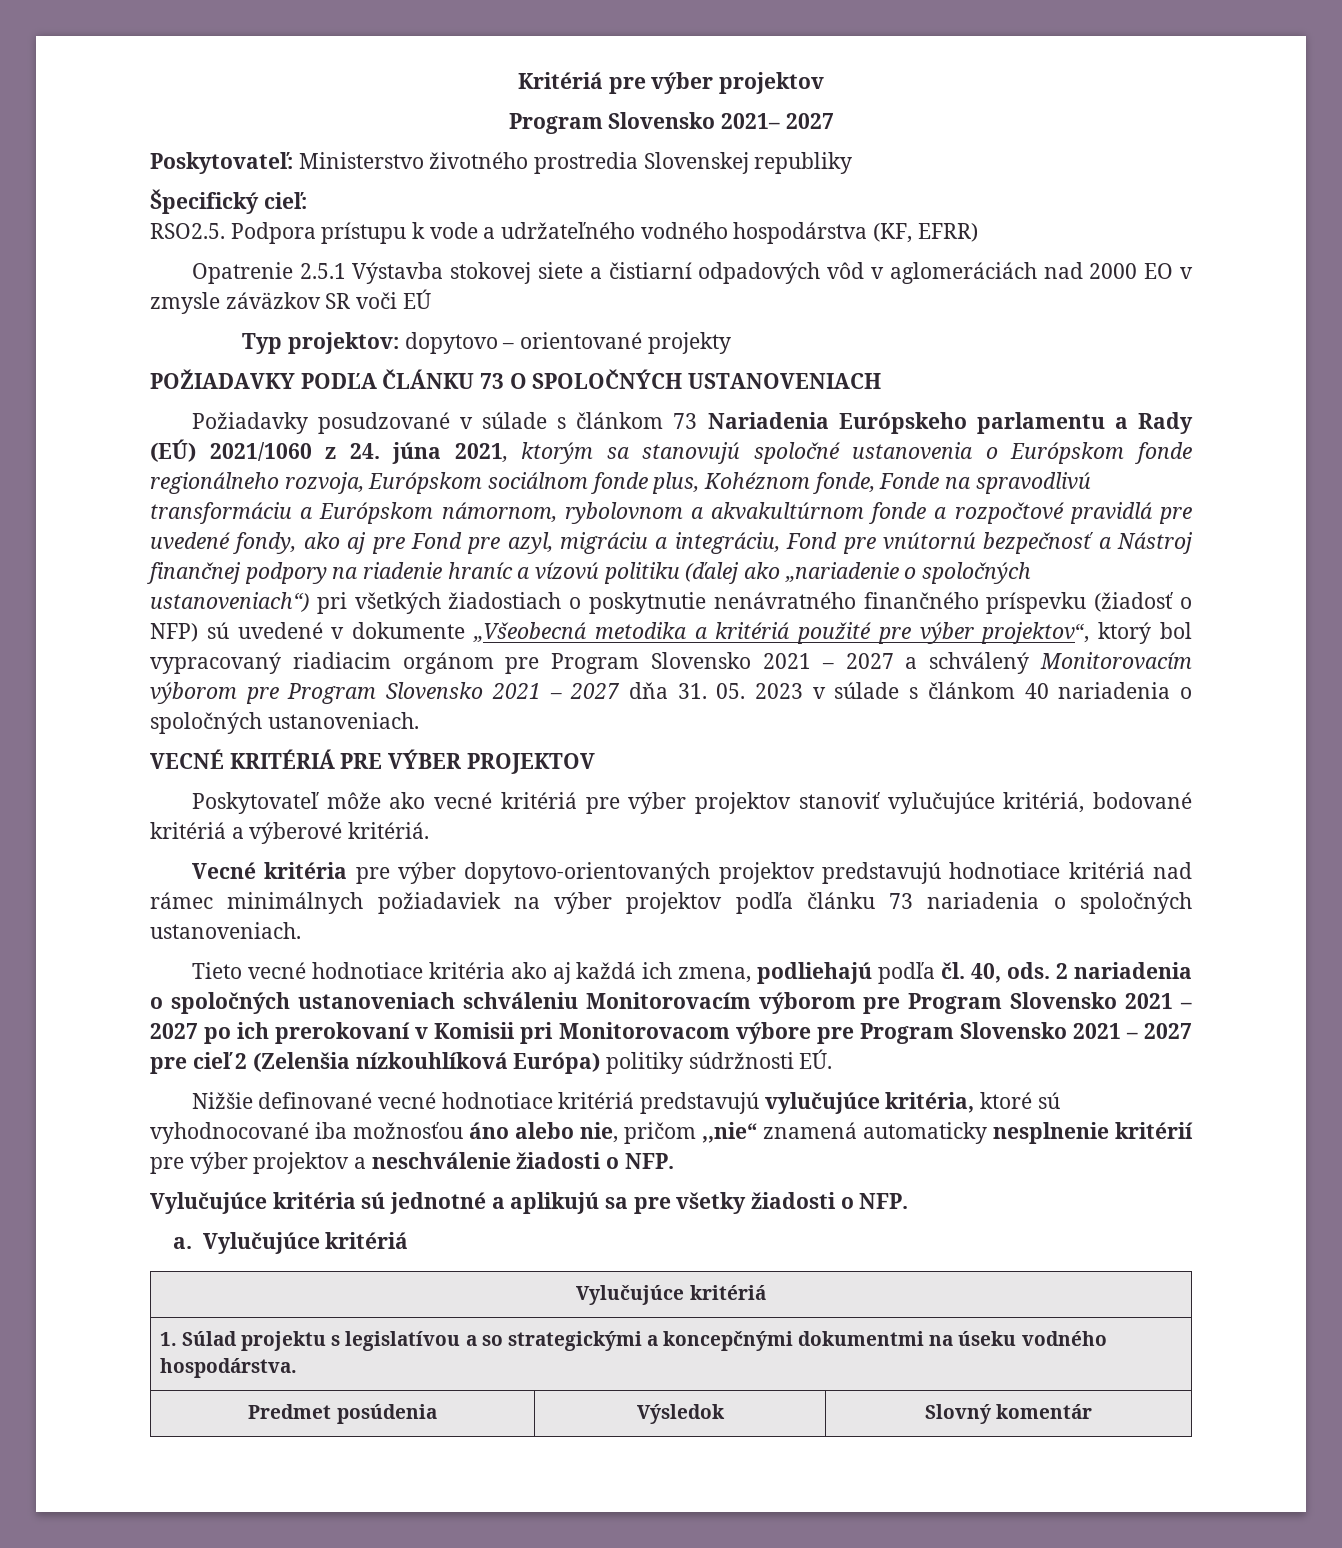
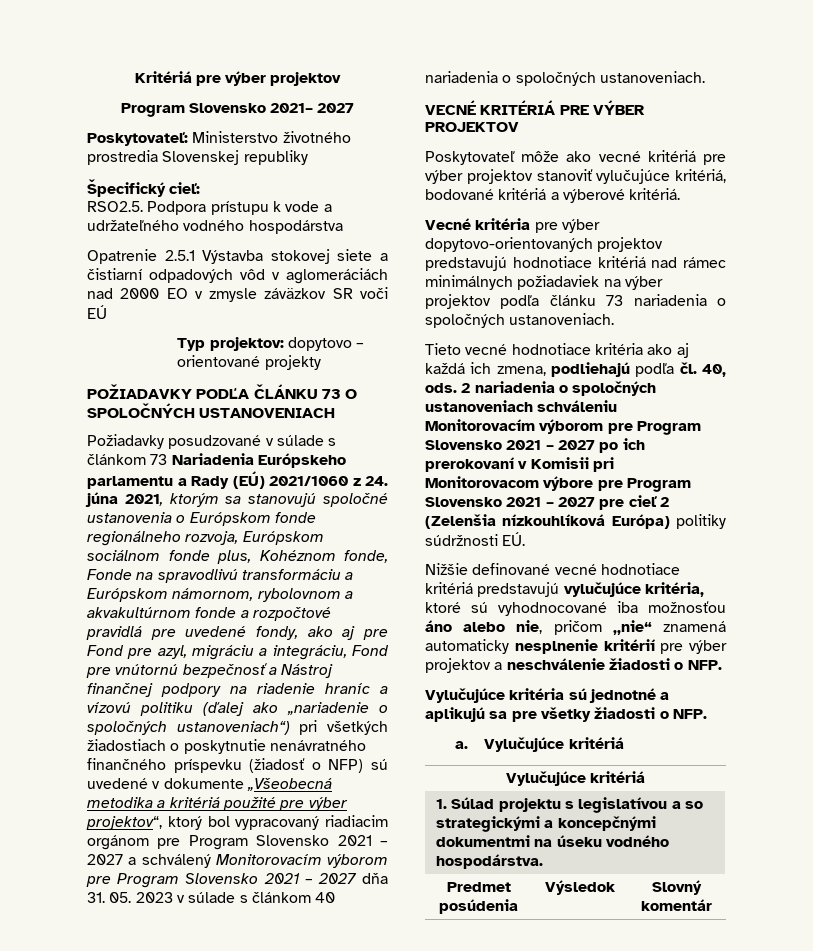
- RSO2.5. Podpora prístupu k vode a udržateľného vodného hospodárstva (KF, EFRR)
+ RSO2.5. Podpora prístupu k vode a udržateľného vodného hospodárstva

